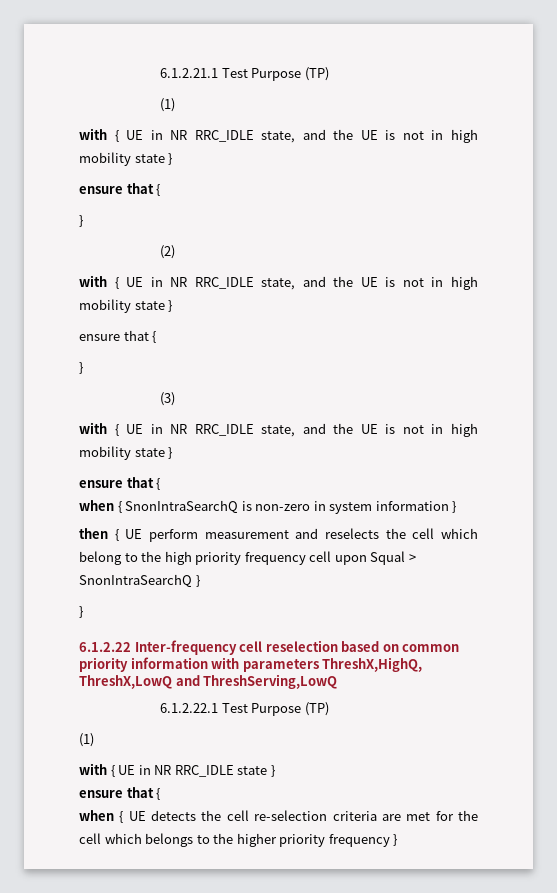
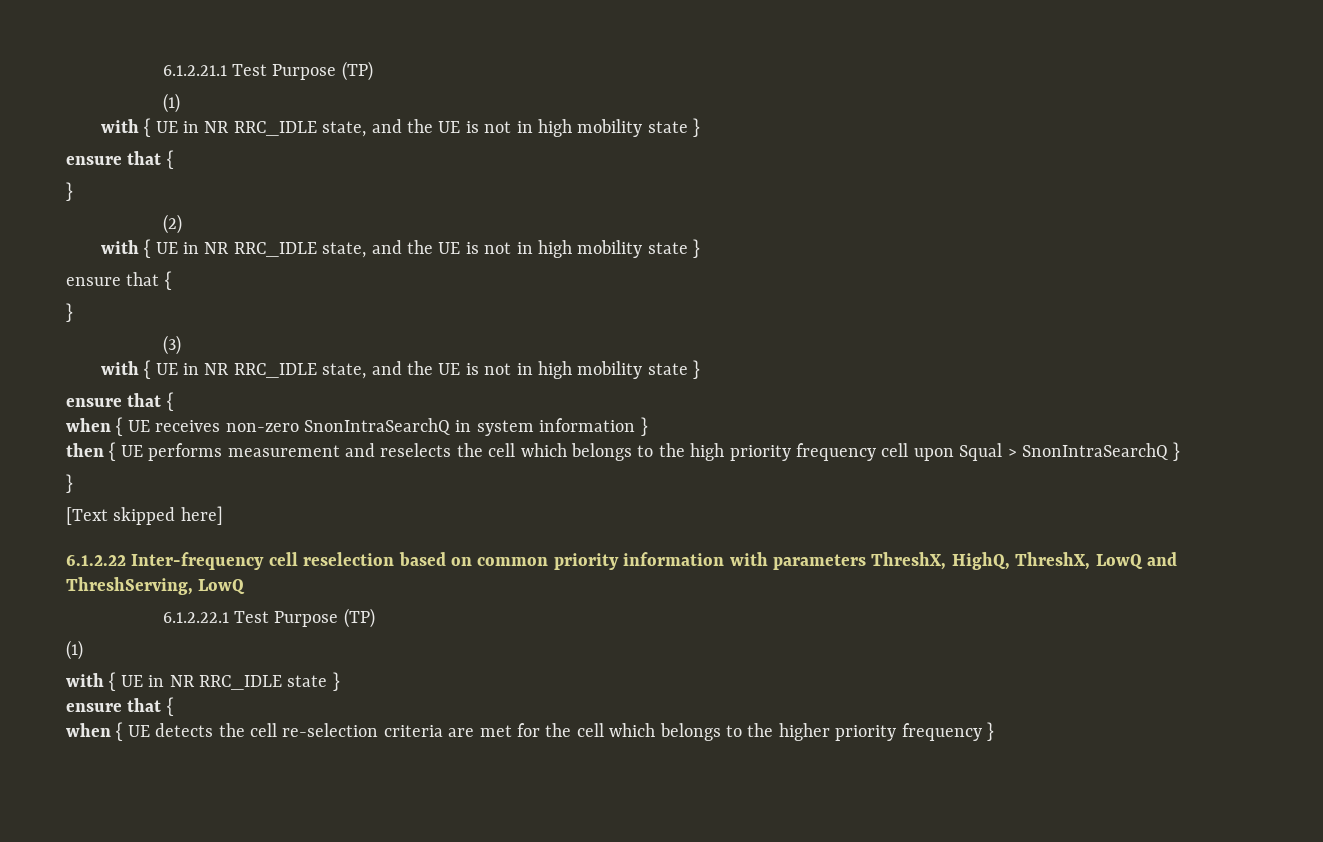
- when { SnonIntraSearchQ is non-zero in system information }
+ when { UE receives non-zero SnonIntraSearchQ in system information }
- then { UE perform measurement and reselects the cell which belong to the high priority frequency cell upon Squal > SnonIntraSearchQ }
+ then { UE performs measurement and reselects the cell which belongs to the high priority frequency cell upon Squal > SnonIntraSearchQ }
+ [Text skipped here]
- 6.1.2.22 Inter-frequency cell reselection based on common priority information with parameters ThreshX,HighQ, ThreshX,LowQ and ThreshServing,LowQ
+ 6.1.2.22 Inter-frequency cell reselection based on common priority information with parameters ThreshX, HighQ, ThreshX, LowQ and ThreshServing, LowQ

